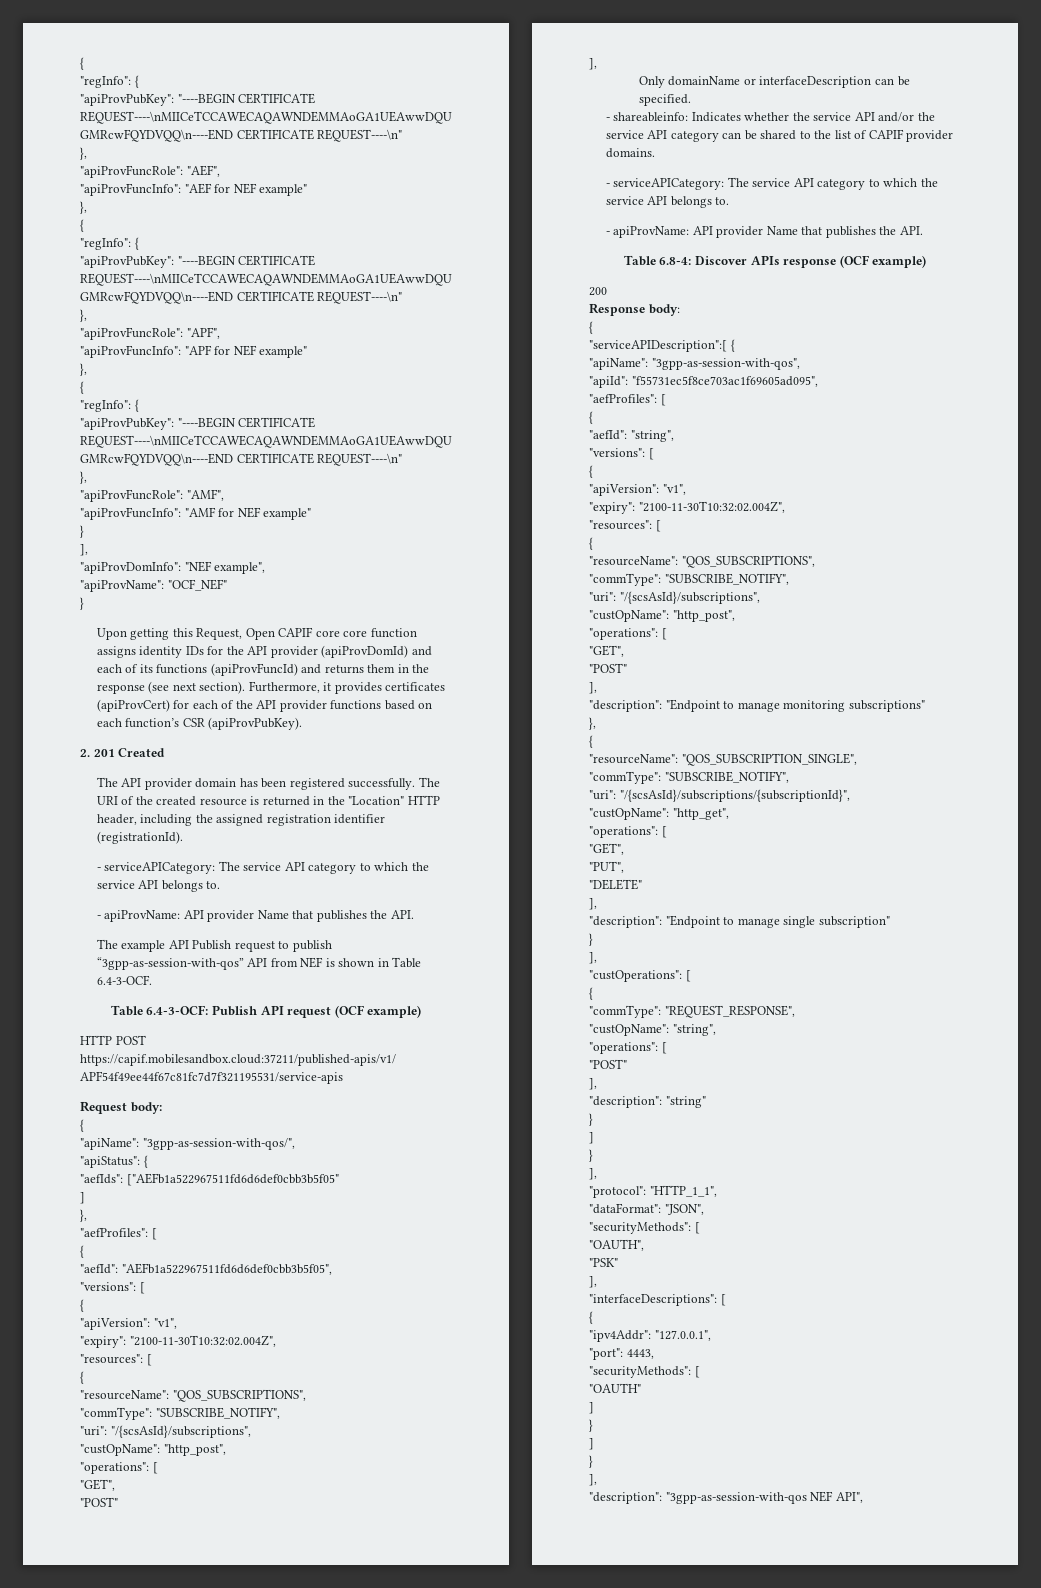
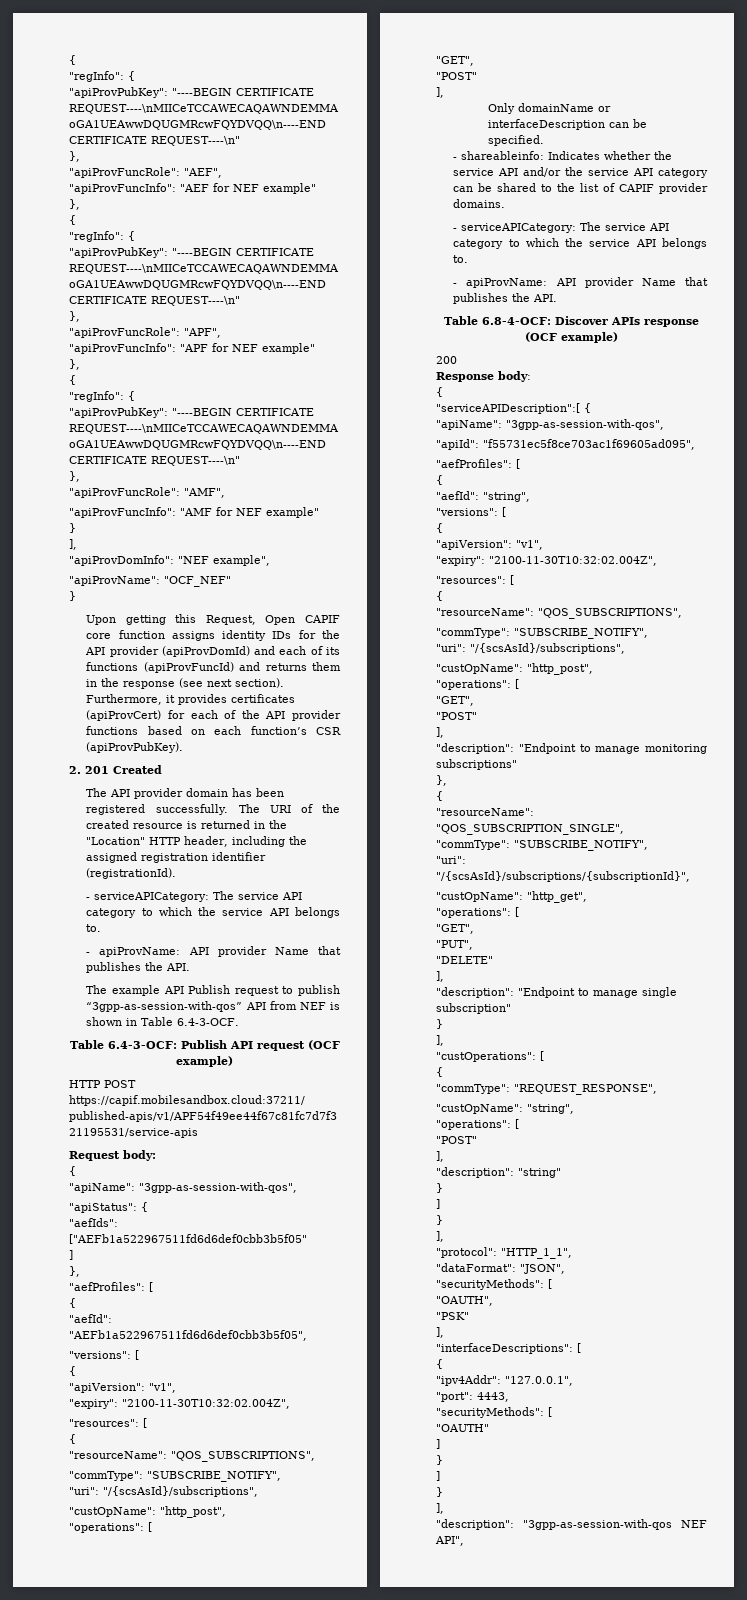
- Upon getting this Request, Open CAPIF core core function assigns identity IDs for the API provider (apiProvDomId) and each of its functions (apiProvFuncId) and returns them in the response (see next section).
+ Upon getting this Request, Open CAPIF core function assigns identity IDs for the API provider (apiProvDomId) and each of its functions (apiProvFuncId) and returns them in the response (see next section).
  Request body:
  {
- "apiName": "3gpp-as-session-with-qos/",
+ "apiName": "3gpp-as-session-with-qos",
- Table 6.8-4: Discover APIs response (OCF example)
+ Table 6.8-4-OCF: Discover APIs response (OCF example)

